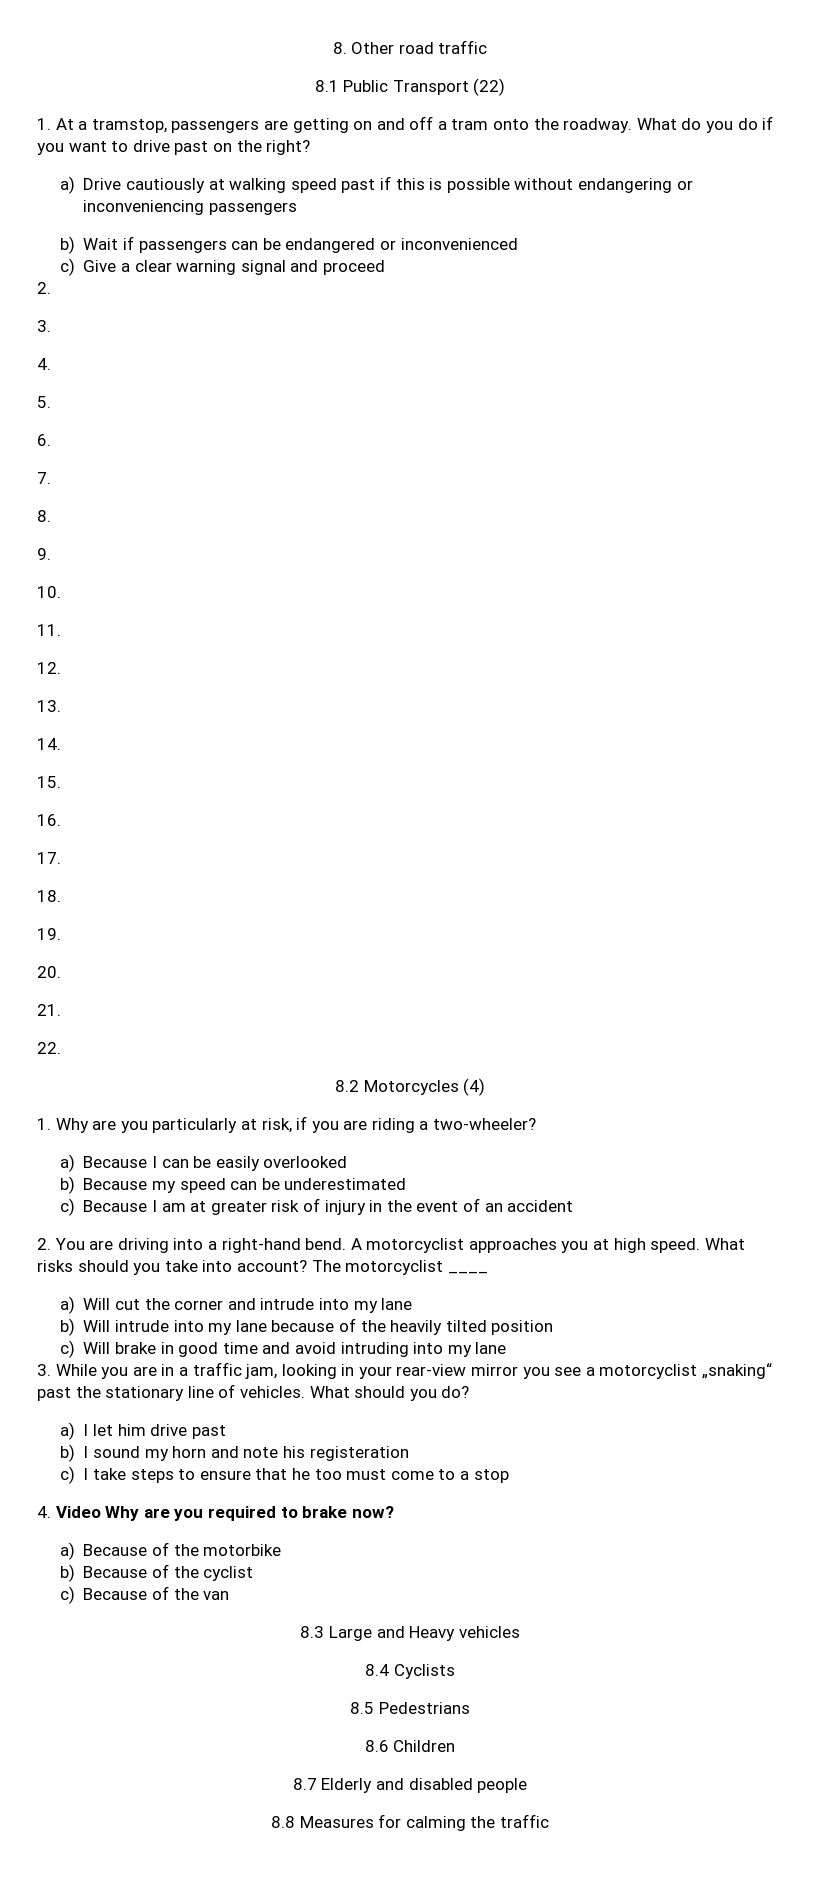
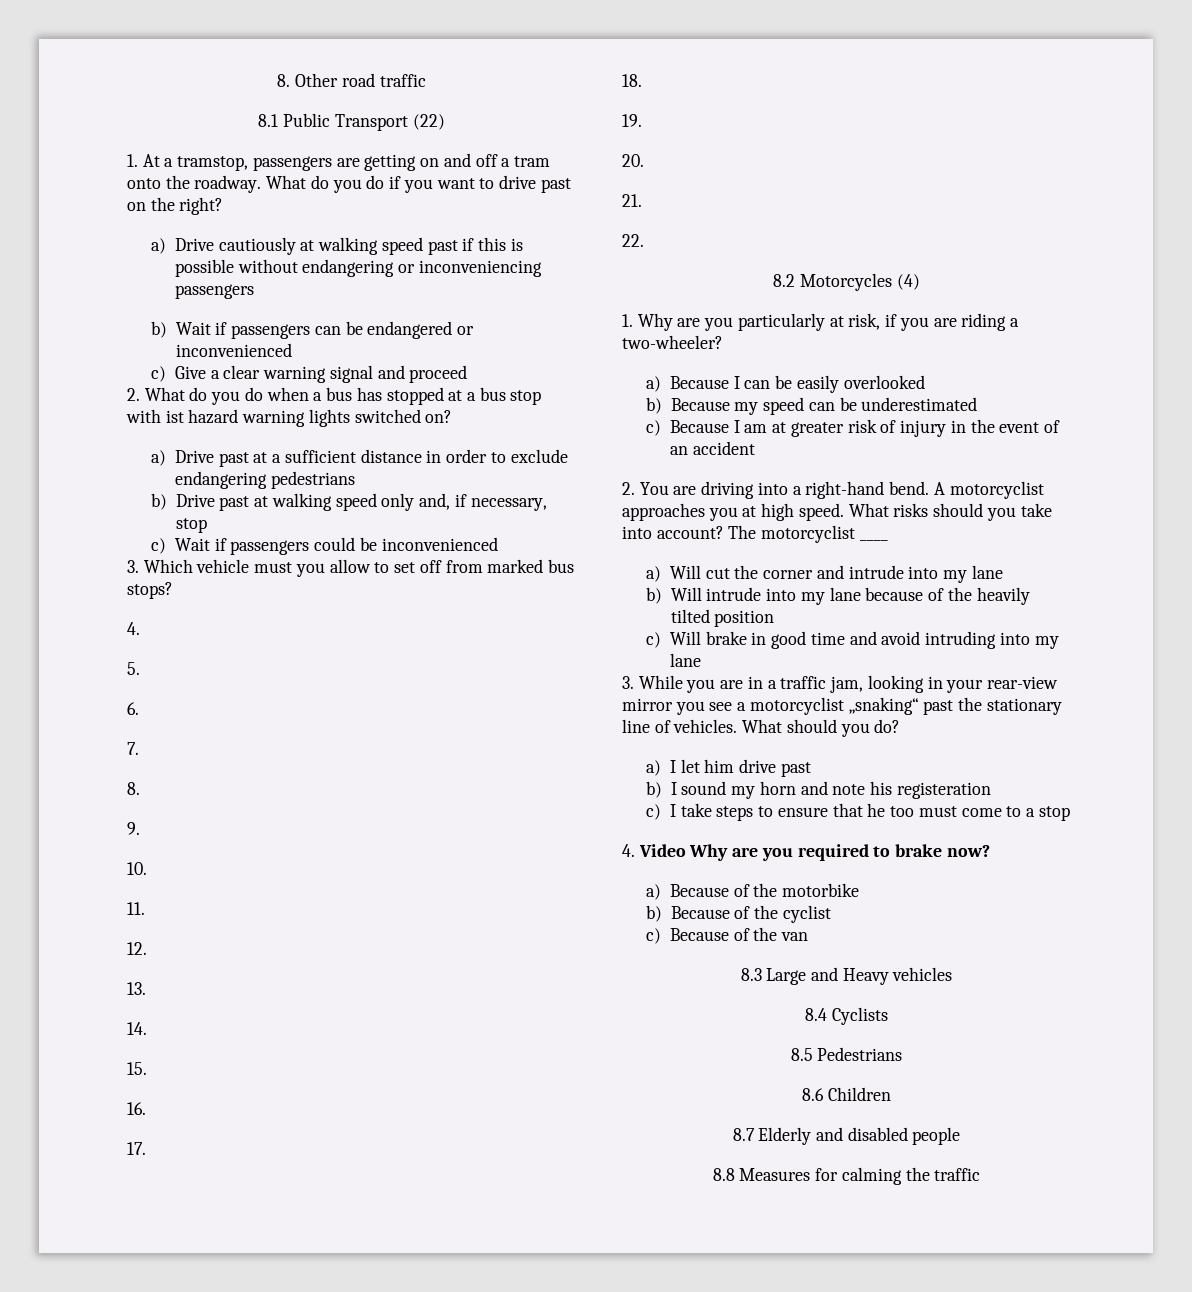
  c) Give a clear warning signal and proceed
- 2.
- 3.
+ 2. What do you do when a bus has stopped at a bus stop with ist hazard warning lights switched on?
+ a) Drive past at a sufficient distance in order to exclude endangering pedestrians
+ b) Drive past at walking speed only and, if necessary, stop
+ c) Wait if passengers could be inconvenienced
+ 3. Which vehicle must you allow to set off from marked bus stops?

